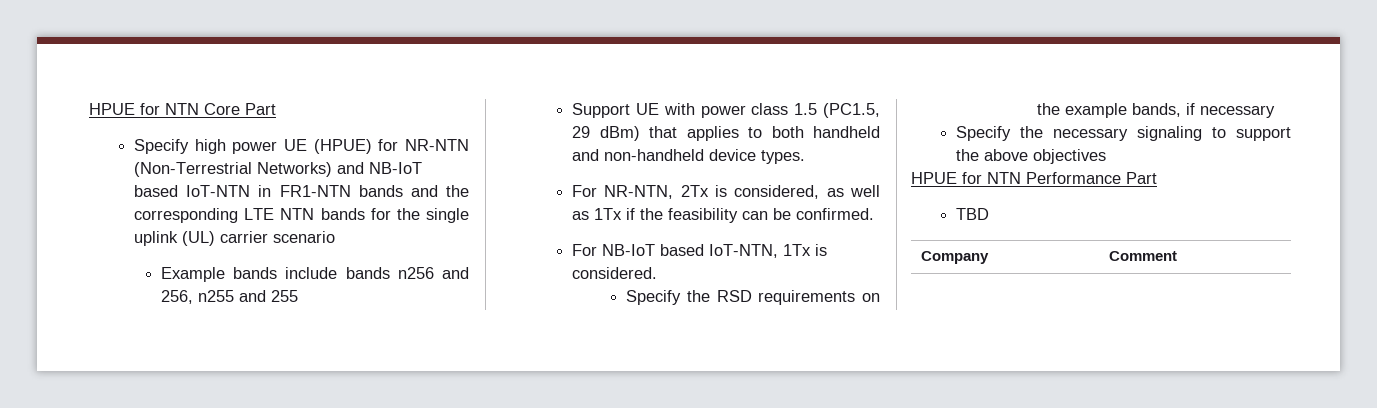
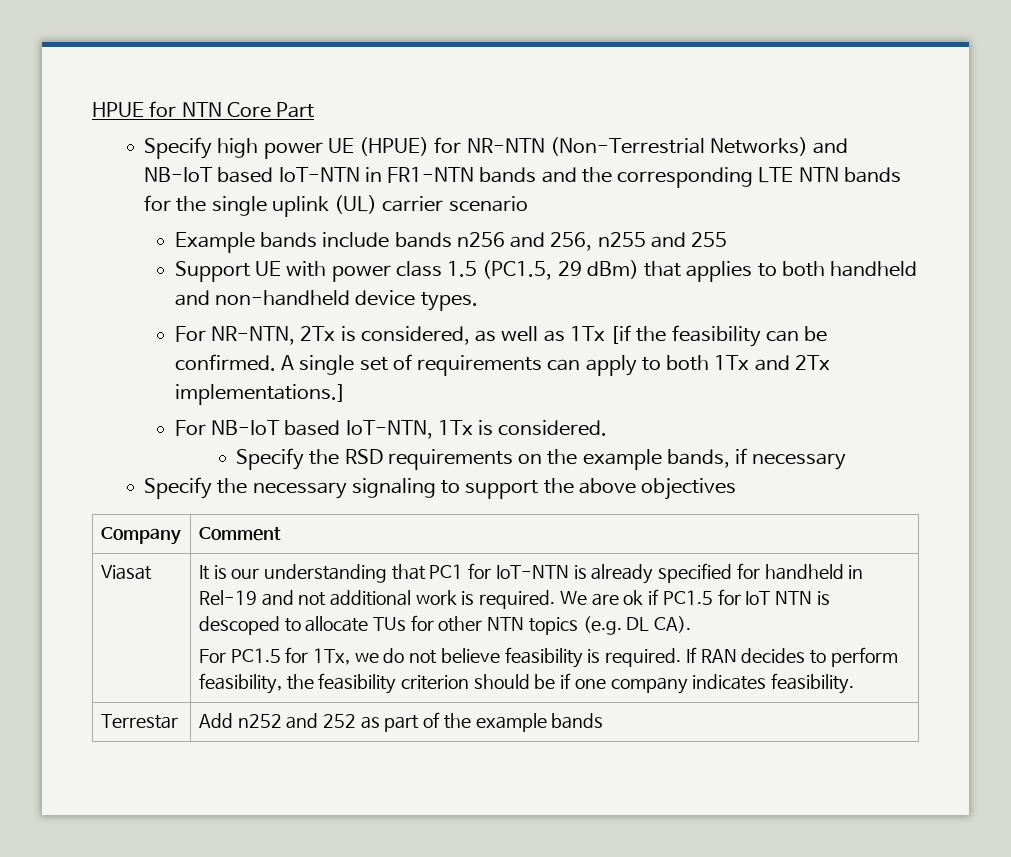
- For NR-NTN, 2Tx is considered, as well as 1Tx if the feasibility can be confirmed.
+ For NR-NTN, 2Tx is considered, as well as 1Tx [if the feasibility can be confirmed. A single set of requirements can apply to both 1Tx and 2Tx implementations.]
- HPUE for NTN Performance Part
- TBD
  Company | Comment
+ Viasat | It is our understanding that PC1 for IoT-NTN is already specified for handheld in Rel-19 and not additional work is required. We are ok if PC1.5 for IoT NTN is descoped to allocate TUs for other NTN topics (e.g. DL CA).
+ For PC1.5 for 1Tx, we do not believe feasibility is required. If RAN decides to perform feasibility, the feasibility criterion should be if one company indicates feasibility.
+ Terrestar | Add n252 and 252 as part of the example bands

